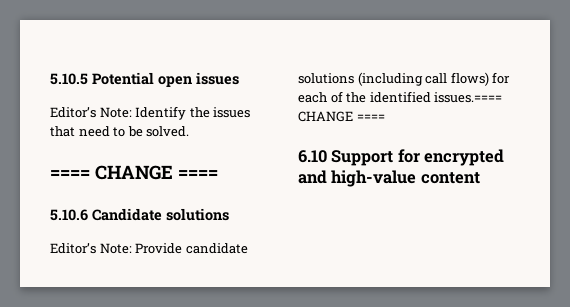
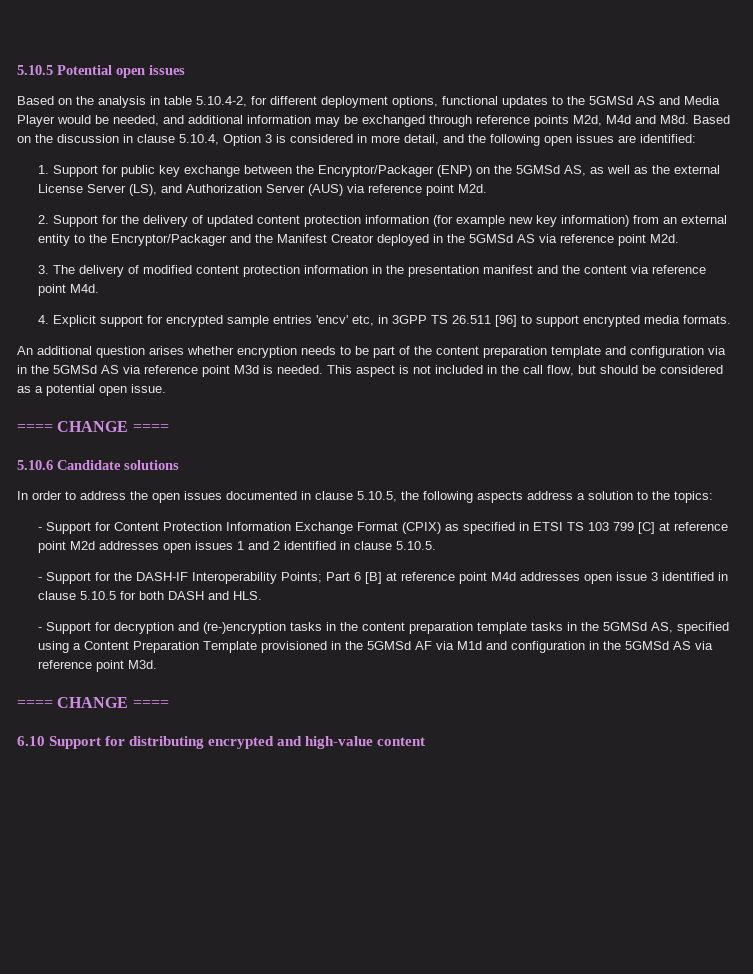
- Editor’s Note: Identify the issues that need to be solved.
+ Based on the analysis in table 5.10.4-2, for different deployment options, functional updates to the 5GMSd AS and Media Player would be needed, and additional information may be exchanged through reference points M2d, M4d and M8d. Based on the discussion in clause 5.10.4, Option 3 is considered in more detail, and the following open issues are identified:
+ 1. Support for public key exchange between the Encryptor/Packager (ENP) on the 5GMSd AS, as well as the external License Server (LS), and Authorization Server (AUS) via reference point M2d.
+ 2. Support for the delivery of updated content protection information (for example new key information) from an external entity to the Encryptor/Packager and the Manifest Creator deployed in the 5GMSd AS via reference point M2d.
+ 3. The delivery of modified content protection information in the presentation manifest and the content via reference point M4d.
+ 4. Explicit support for encrypted sample entries 'encv' etc, in 3GPP TS 26.511 [96] to support encrypted media formats.
+ An additional question arises whether encryption needs to be part of the content preparation template and configuration via in the 5GMSd AS via reference point M3d is needed. This aspect is not included in the call flow, but should be considered as a potential open issue.
- Editor’s Note: Provide candidate solutions (including call flows) for each of the identified issues.==== CHANGE ====
+ In order to address the open issues documented in clause 5.10.5, the following aspects address a solution to the topics:
+ - Support for Content Protection Information Exchange Format (CPIX) as specified in ETSI TS 103 799 [C] at reference point M2d addresses open issues 1 and 2 identified in clause 5.10.5.
+ - Support for the DASH-IF Interoperability Points; Part 6 [B] at reference point M4d addresses open issue 3 identified in clause 5.10.5 for both DASH and HLS.
+ - Support for decryption and (re-)encryption tasks in the content preparation template tasks in the 5GMSd AS, specified using a Content Preparation Template provisioned in the 5GMSd AF via M1d and configuration in the 5GMSd AS via reference point M3d.
+ ==== CHANGE ====
- 6.10 Support for encrypted and high-value content
+ 6.10 Support for distributing encrypted and high-value content

